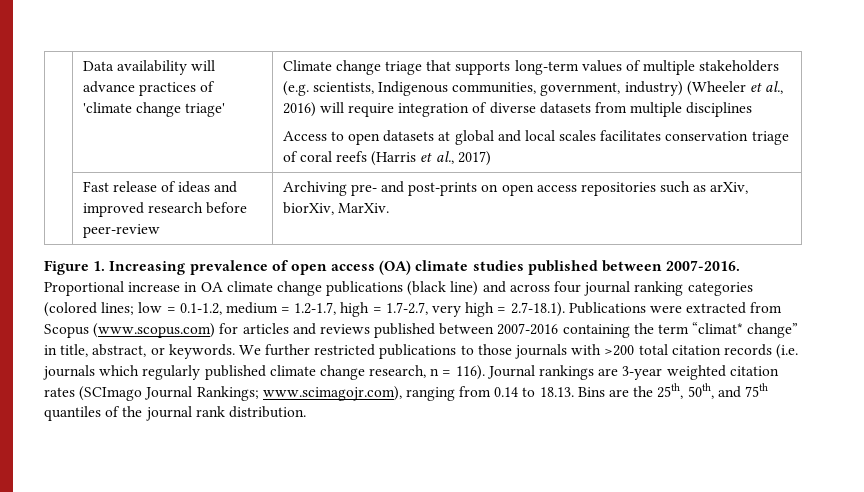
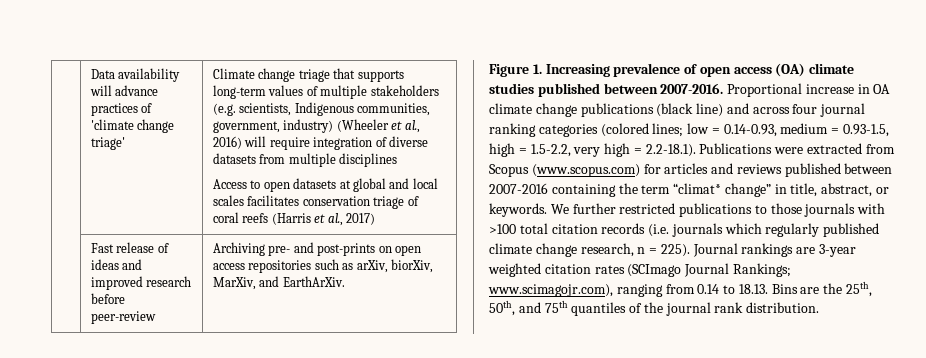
- | Fast release of ideas and improved research before peer-review | Archiving pre- and post-prints on open access repositories such as arXiv, biorXiv, MarXiv.
+ | Fast release of ideas and improved research before peer-review | Archiving pre- and post-prints on open access repositories such as arXiv, biorXiv, MarXiv, and EarthArXiv.
- Proportional increase in OA climate change publications (black line) and across four journal ranking categories (colored lines; low = 0.1-1.2, medium = 1.2-1.7, high = 1.7-2.7, very high = 2.7-18.1). Publications were extracted from Scopus (www.scopus.com) for articles and reviews published between 2007-2016 containing the term “climat* change” in title, abstract, or keywords.
+ Proportional increase in OA climate change publications (black line) and across four journal ranking categories (colored lines; low = 0.14-0.93, medium = 0.93-1.5, high = 1.5-2.2, very high = 2.2-18.1). Publications were extracted from Scopus (www.scopus.com) for articles and reviews published between 2007-2016 containing the term “climat* change” in title, abstract, or keywords.
- We further restricted publications to those journals with >200 total citation records (i.e. journals which regularly published climate change research, n = 116).
+ We further restricted publications to those journals with >100 total citation records (i.e. journals which regularly published climate change research, n = 225).

